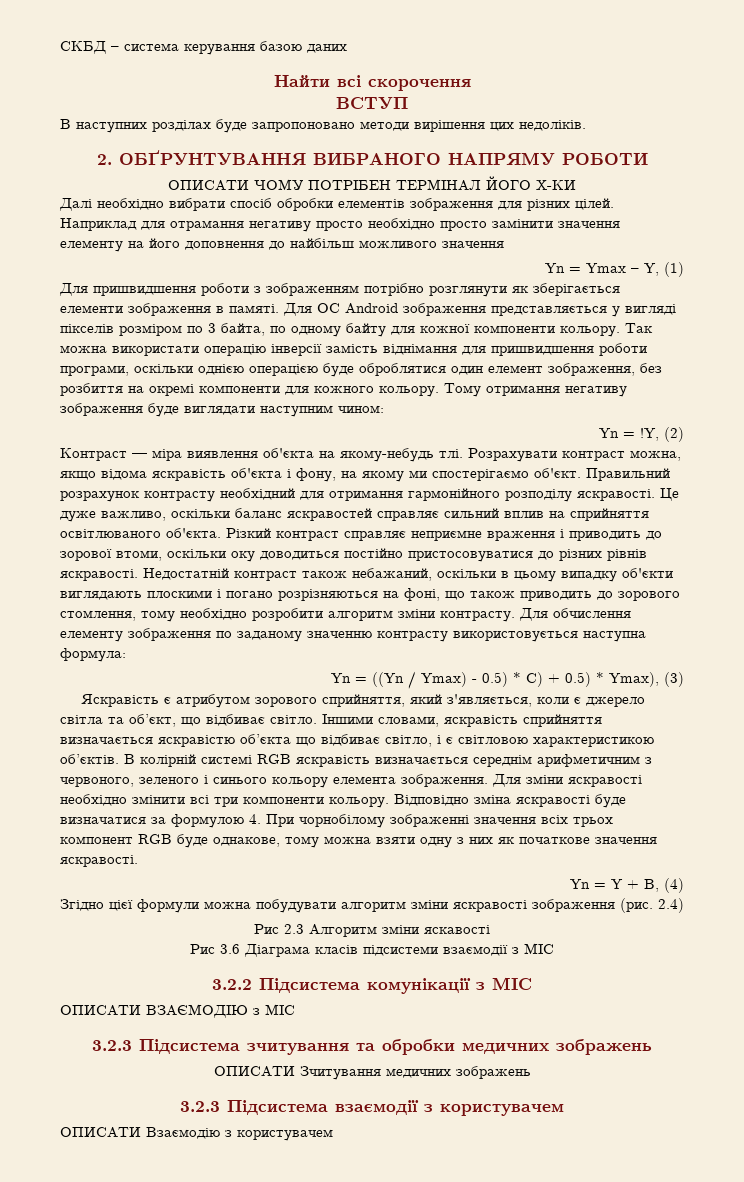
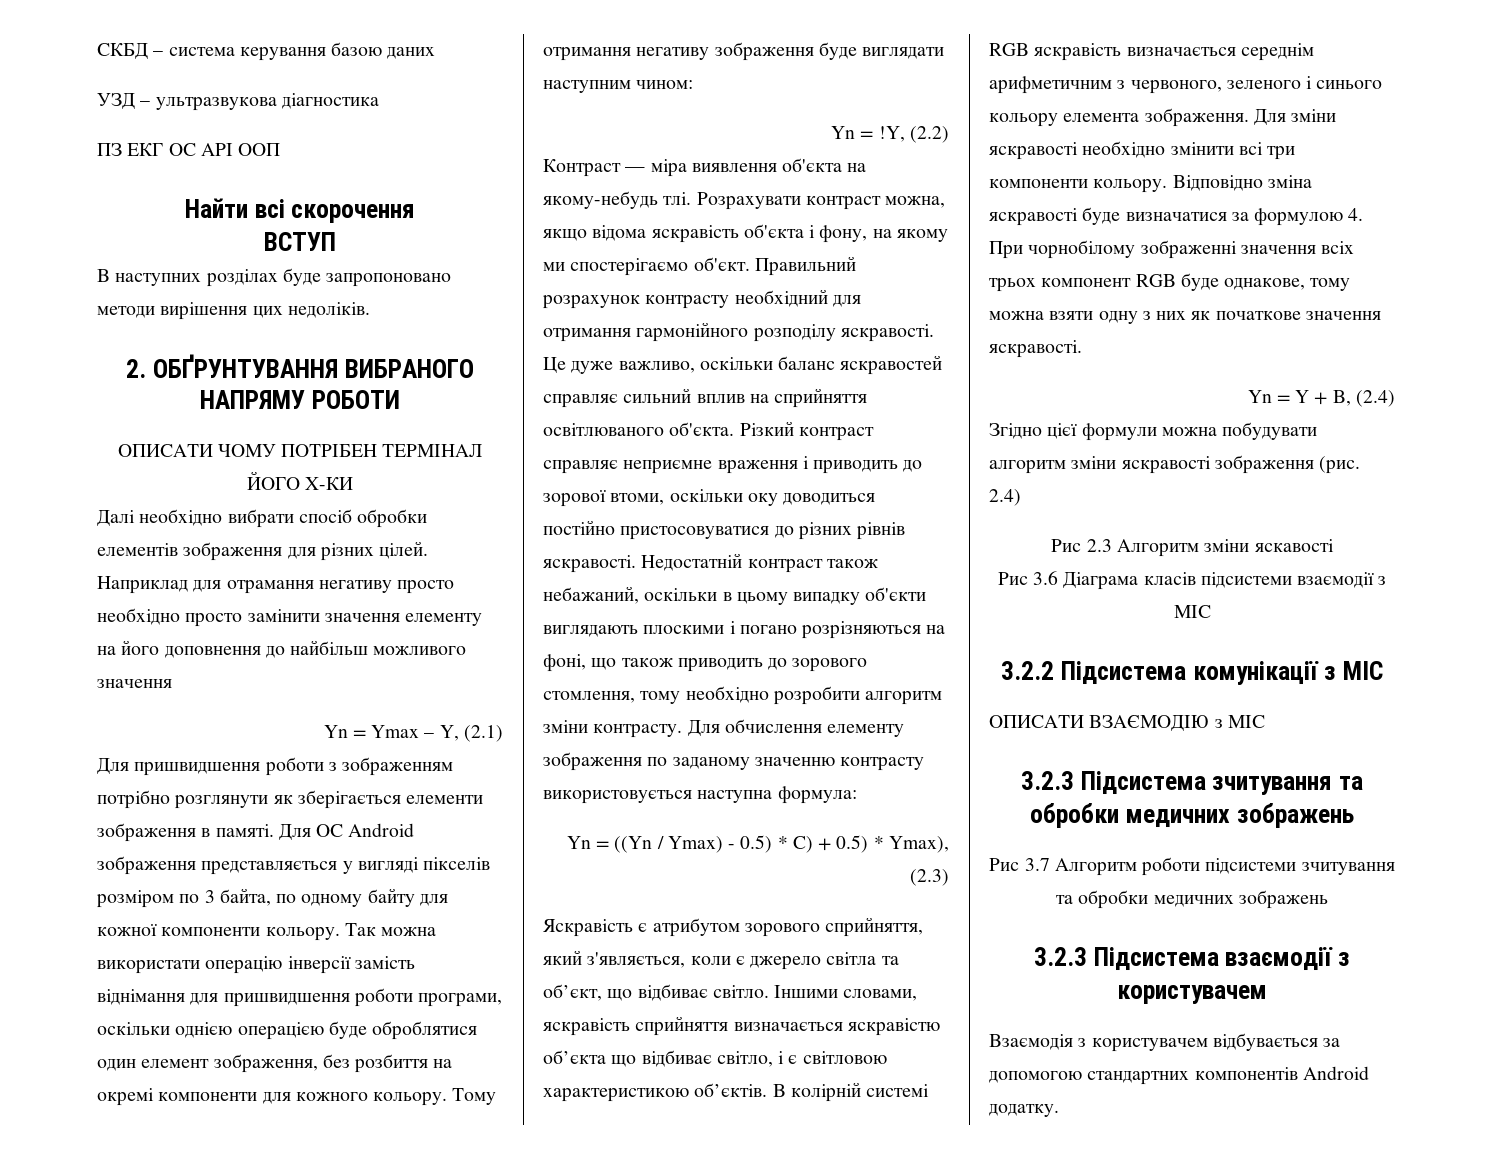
+ УЗД – ультразвукова діагностика
+ ПЗ ЕКГ ОС API ООП
- Yn = Ymax – Y, (1)
+ Yn = Ymax – Y, (2.1)
- Yn = !Y, (2)
+ Yn = !Y, (2.2)
- Yn = ((Yn / Ymax) - 0.5) * C) + 0.5) * Ymax), (3)
+ Yn = ((Yn / Ymax) - 0.5) * C) + 0.5) * Ymax), (2.3)
- Yn = Y + B, (4)
+ Yn = Y + B, (2.4)
- ОПИСАТИ Зчитування медичних зображень
+ Рис 3.7 Алгоритм роботи підсистеми зчитування та обробки медичних зображень
- ОПИСАТИ Взаємодію з користувачем
+ Взаємодія з користувачем відбувається за допомогою стандартних компонентів Android додатку.

